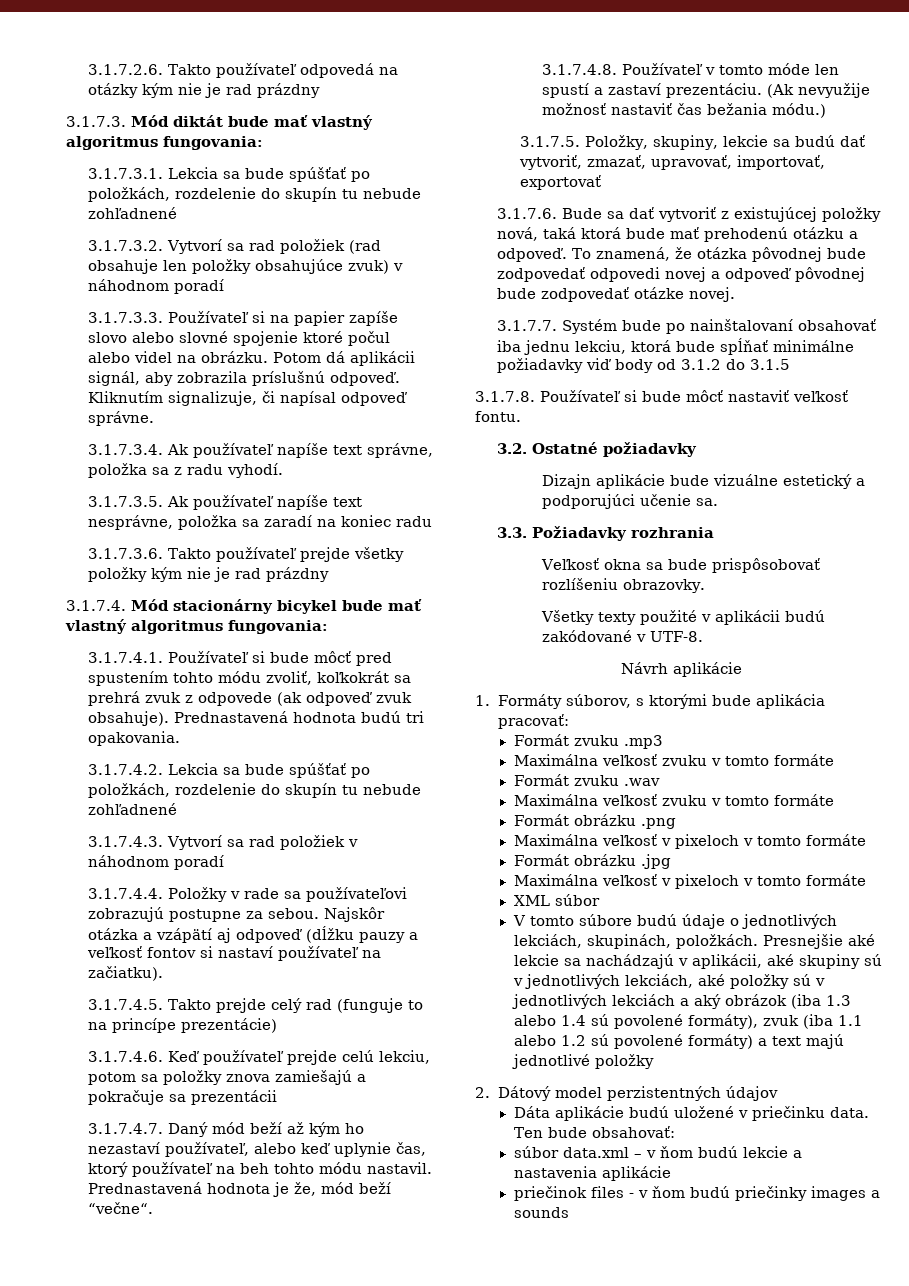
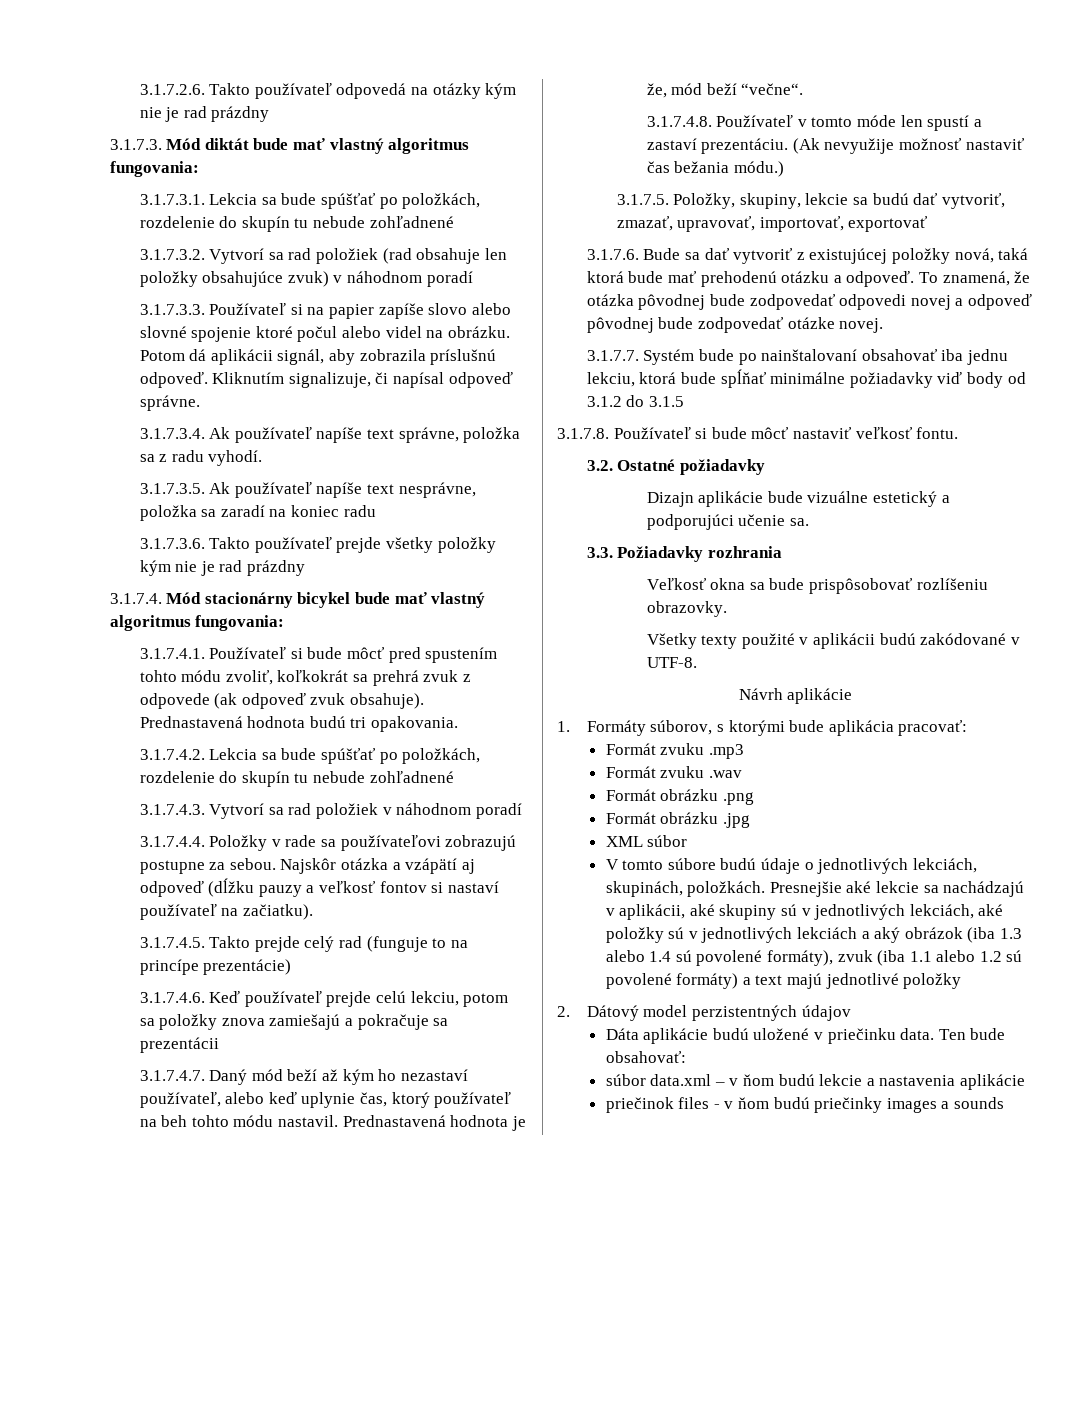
  Formát zvuku .mp3
- Maximálna veľkosť zvuku v tomto formáte
  Formát zvuku .wav
- Maximálna veľkosť zvuku v tomto formáte
  Formát obrázku .png
- Maximálna veľkosť v pixeloch v tomto formáte
  Formát obrázku .jpg
- Maximálna veľkosť v pixeloch v tomto formáte

